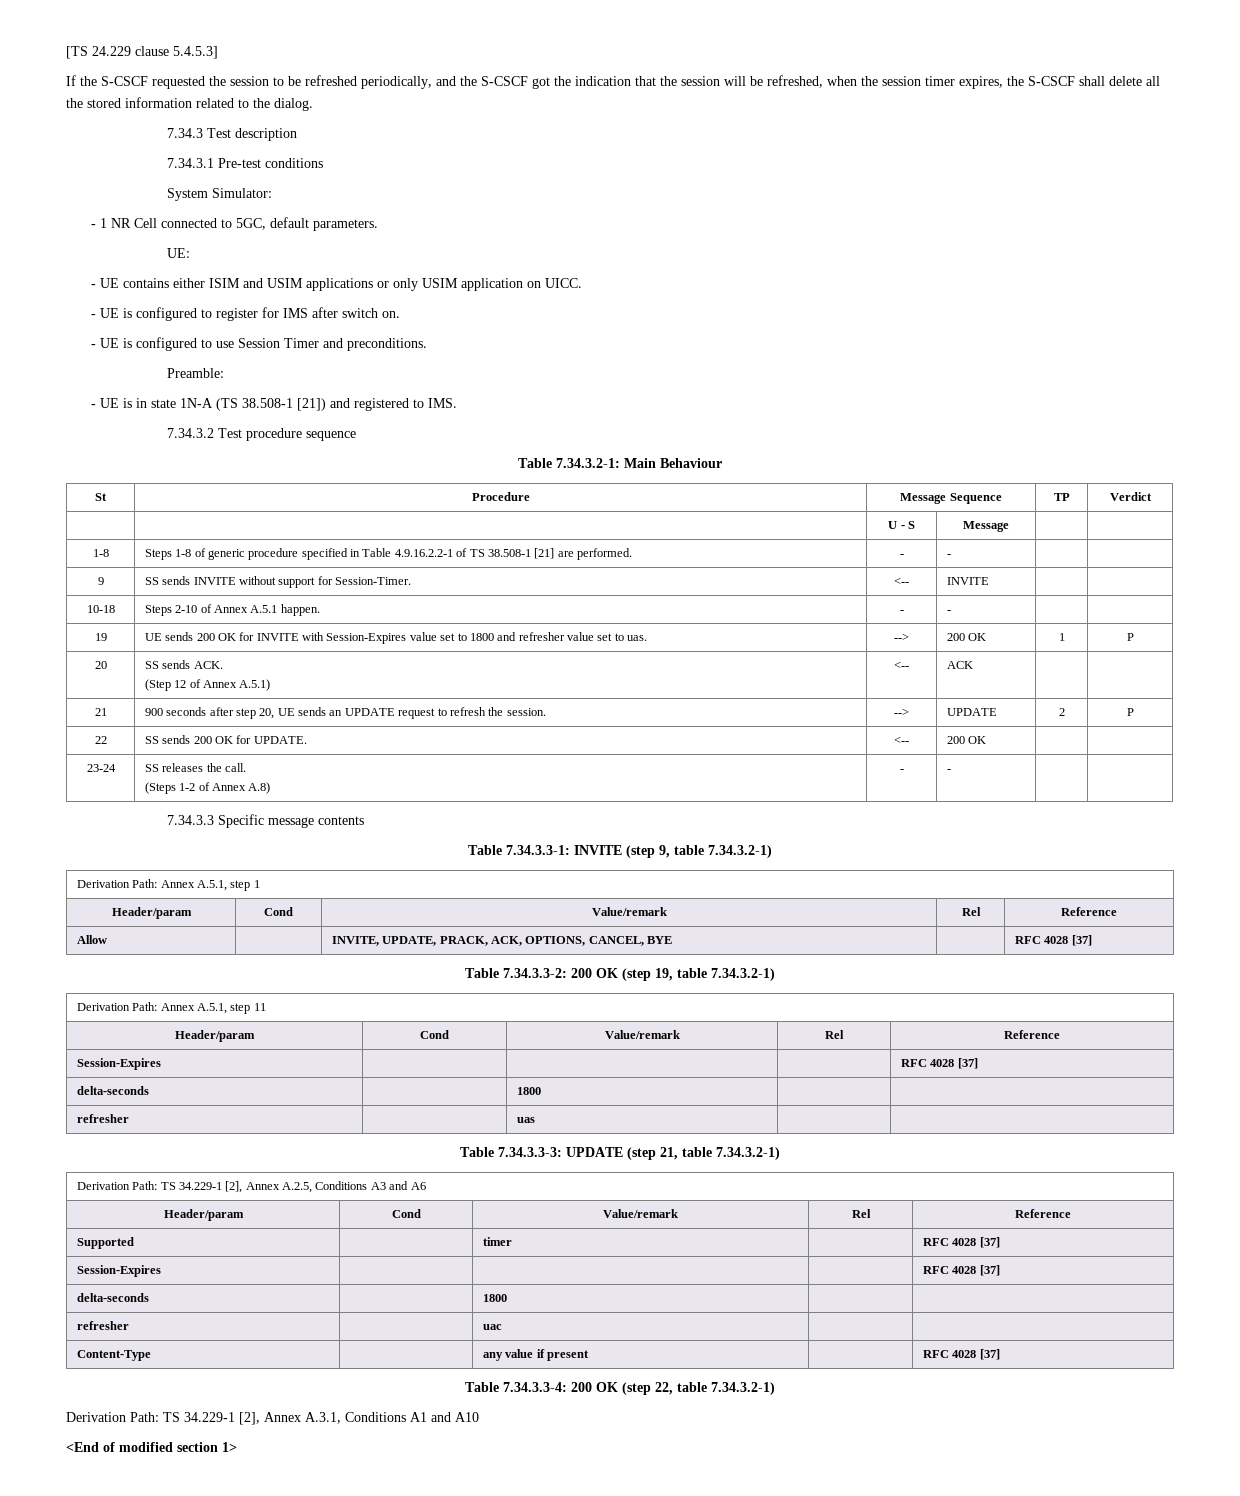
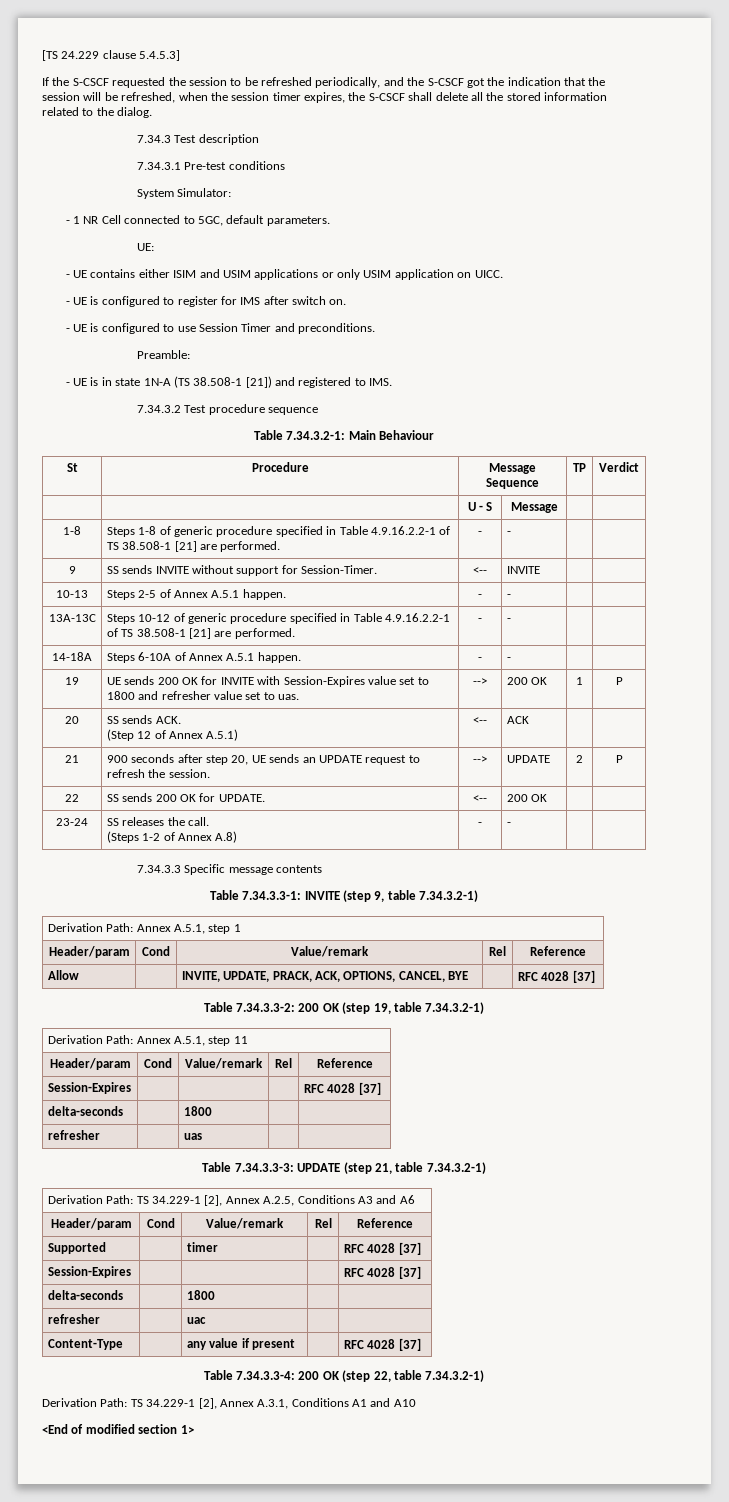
- 10-18 | Steps 2-10 of Annex A.5.1 happen. | - | - | |
+ 10-13 | Steps 2-5 of Annex A.5.1 happen. | - | - | |
+ 13A-13C | Steps 10-12 of generic procedure specified in Table 4.9.16.2.2-1 of TS 38.508-1 [21] are performed. | - | - | |
+ 14-18A | Steps 6-10A of Annex A.5.1 happen. | - | - | |

